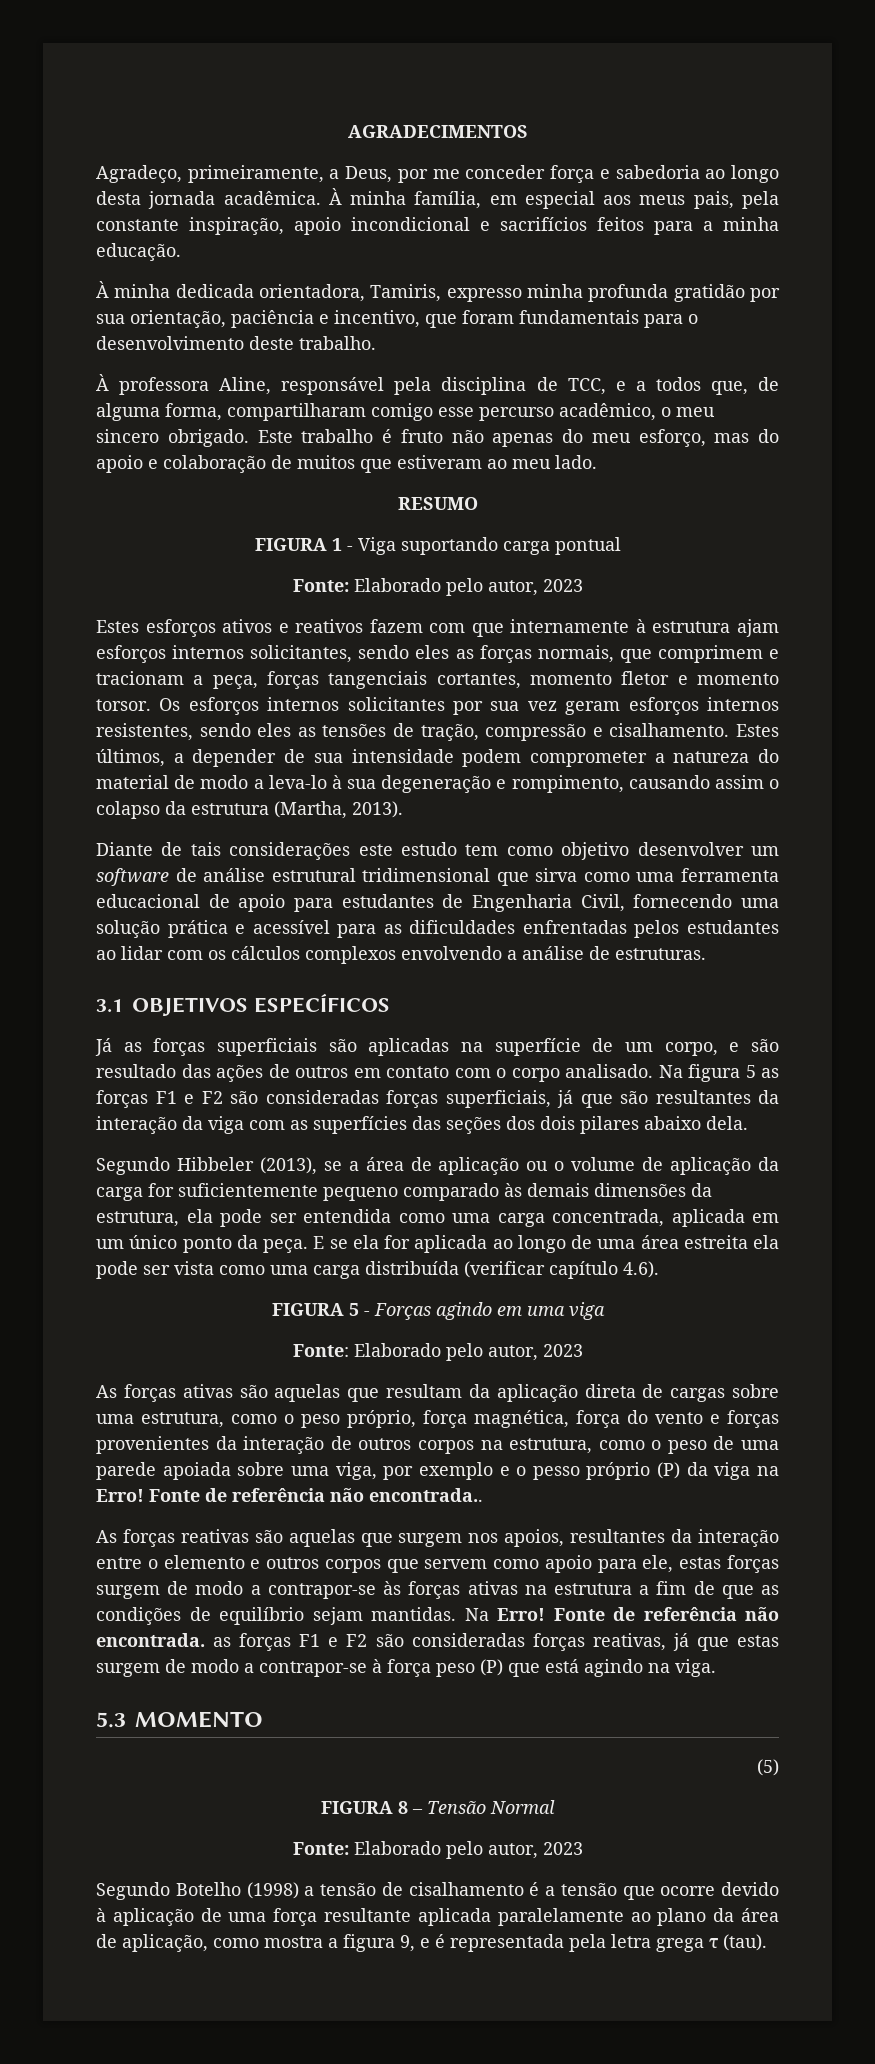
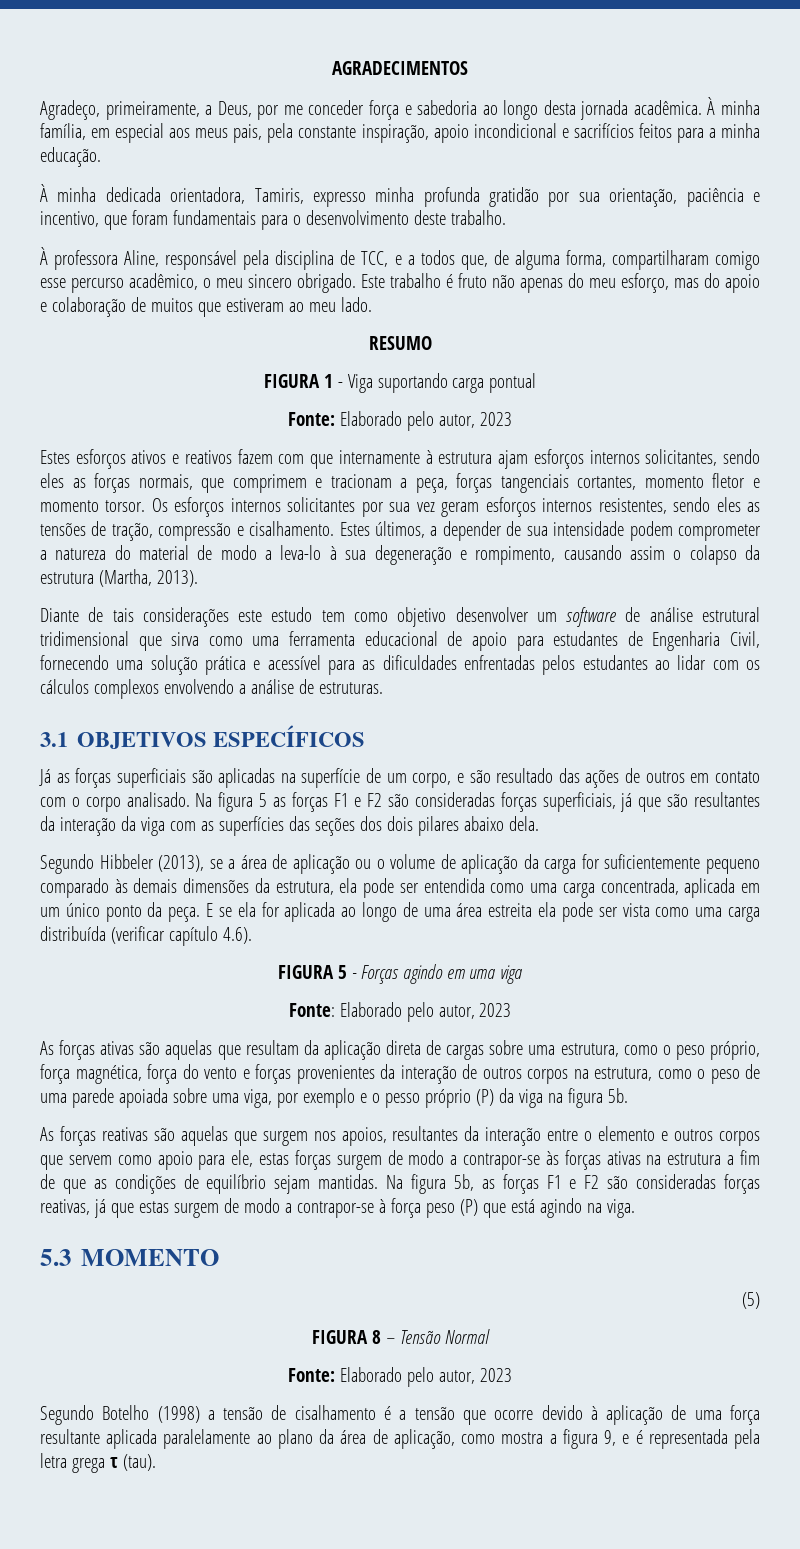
- As forças ativas são aquelas que resultam da aplicação direta de cargas sobre uma estrutura, como o peso próprio, força magnética, força do vento e forças provenientes da interação de outros corpos na estrutura, como o peso de uma parede apoiada sobre uma viga, por exemplo e o pesso próprio (P) da viga na Erro! Fonte de referência não encontrada..
+ As forças ativas são aquelas que resultam da aplicação direta de cargas sobre uma estrutura, como o peso próprio, força magnética, força do vento e forças provenientes da interação de outros corpos na estrutura, como o peso de uma parede apoiada sobre uma viga, por exemplo e o pesso próprio (P) da viga na figura 5b.
- Na Erro! Fonte de referência não encontrada. as forças F1 e F2 são consideradas forças reativas, já que estas surgem de modo a contrapor-se à força peso (P) que está agindo na viga.
+ Na figura 5b, as forças F1 e F2 são consideradas forças reativas, já que estas surgem de modo a contrapor-se à força peso (P) que está agindo na viga.

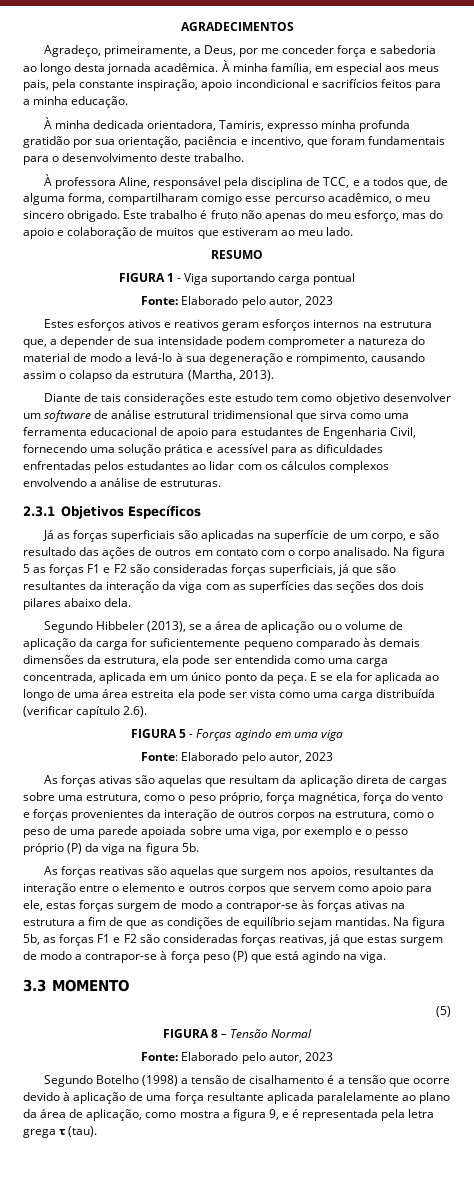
- Estes esforços ativos e reativos fazem com que internamente à estrutura ajam esforços internos solicitantes, sendo eles as forças normais, que comprimem e tracionam a peça, forças tangenciais cortantes, momento fletor e momento torsor. Os esforços internos solicitantes por sua vez geram esforços internos resistentes, sendo eles as tensões de tração, compressão e cisalhamento. Estes últimos, a depender de sua intensidade podem comprometer a natureza do material de modo a leva-lo à sua degeneração e rompimento, causando assim o colapso da estrutura (Martha, 2013).
+ Estes esforços ativos e reativos geram esforços internos na estrutura que, a depender de sua intensidade podem comprometer a natureza do material de modo a levá-lo à sua degeneração e rompimento, causando assim o colapso da estrutura (Martha, 2013).
- 3.1 OBJETIVOS ESPECÍFICOS
+ 2.3.1 Objetivos Específicos
- E se ela for aplicada ao longo de uma área estreita ela pode ser vista como uma carga distribuída (verificar capítulo 4.6).
+ E se ela for aplicada ao longo de uma área estreita ela pode ser vista como uma carga distribuída (verificar capítulo 2.6).
- 5.3 MOMENTO
+ 3.3 MOMENTO

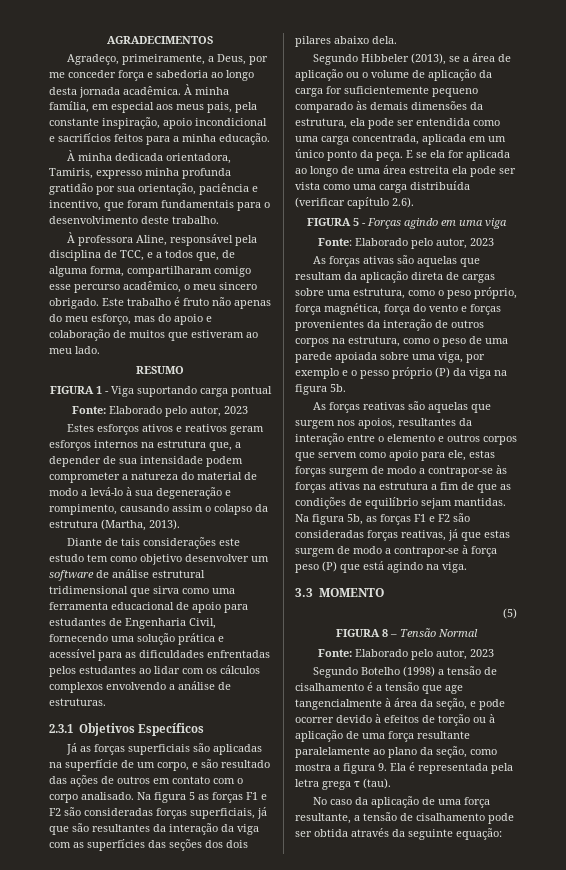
- Segundo Botelho (1998) a tensão de cisalhamento é a tensão que ocorre devido à aplicação de uma força resultante aplicada paralelamente ao plano da área de aplicação, como mostra a figura 9, e é representada pela letra grega τ (tau).
+ Segundo Botelho (1998) a tensão de cisalhamento é a tensão que age tangencialmente à área da seção, e pode ocorrer devido à efeitos de torção ou à aplicação de uma força resultante paralelamente ao plano da seção, como mostra a figura 9. Ela é representada pela letra grega τ (tau).
+ No caso da aplicação de uma força resultante, a tensão de cisalhamento pode ser obtida através da seguinte equação:

